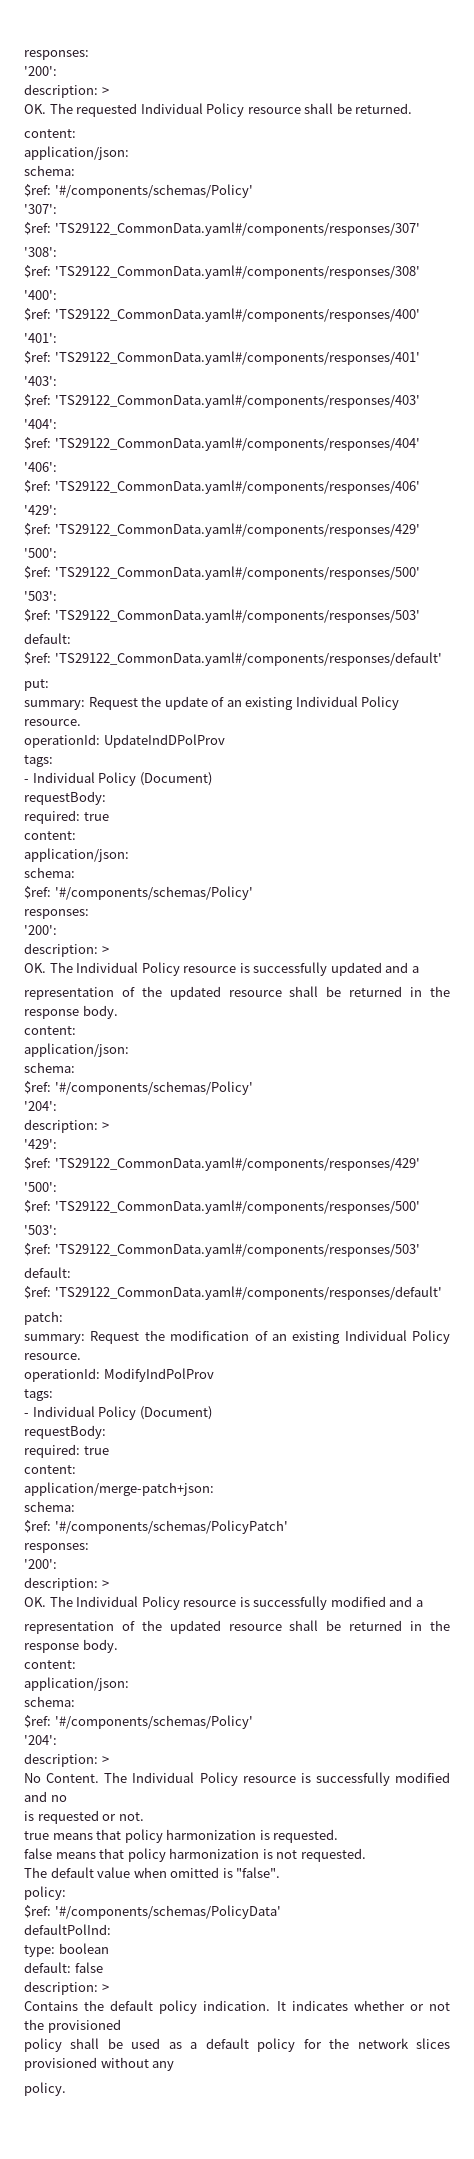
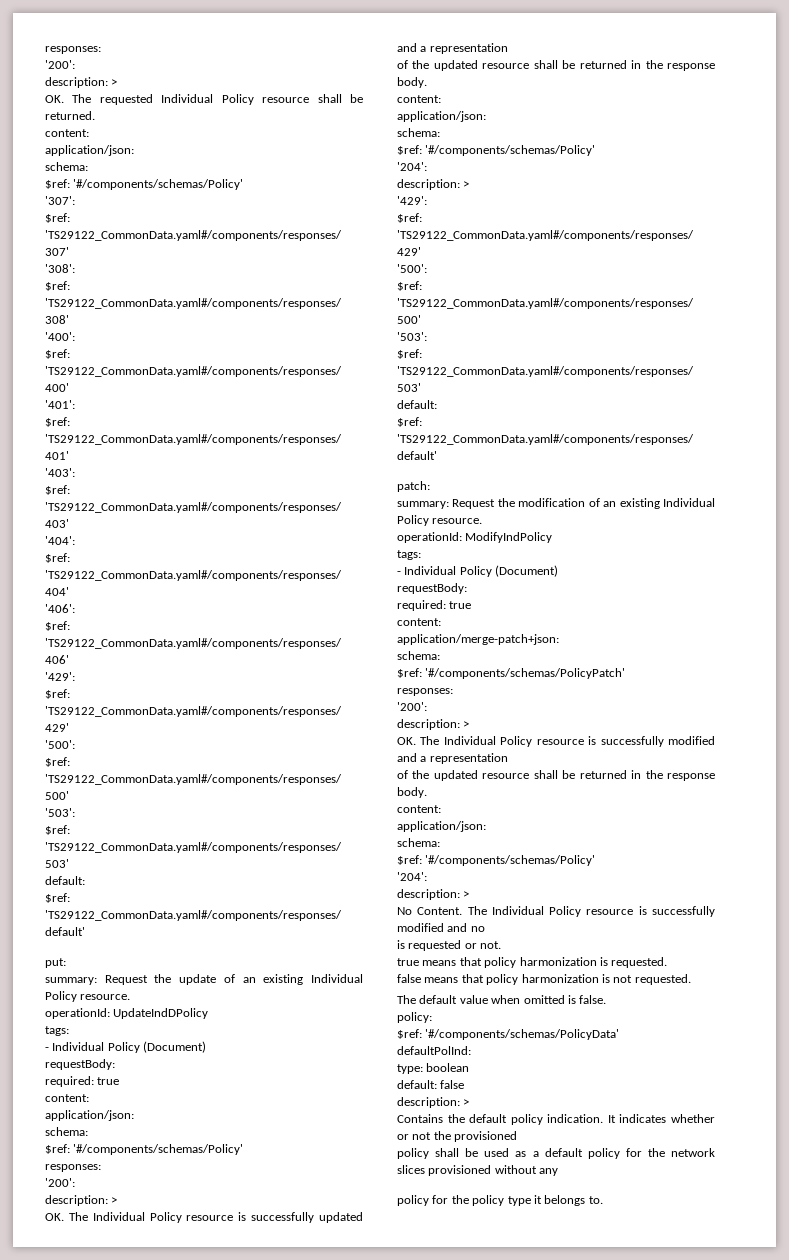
- operationId: UpdateIndDPolProv
+ operationId: UpdateIndDPolicy
- OK. The Individual Policy resource is successfully updated and a
- representation of the updated resource shall be returned in the response body.
+ OK. The Individual Policy resource is successfully updated and a representation
+ of the updated resource shall be returned in the response body.
- operationId: ModifyIndPolProv
+ operationId: ModifyIndPolicy
- OK. The Individual Policy resource is successfully modified and a
- representation of the updated resource shall be returned in the response body.
+ OK. The Individual Policy resource is successfully modified and a representation
+ of the updated resource shall be returned in the response body.
- The default value when omitted is "false".
+ The default value when omitted is false.
- policy.
+ policy for the policy type it belongs to.

